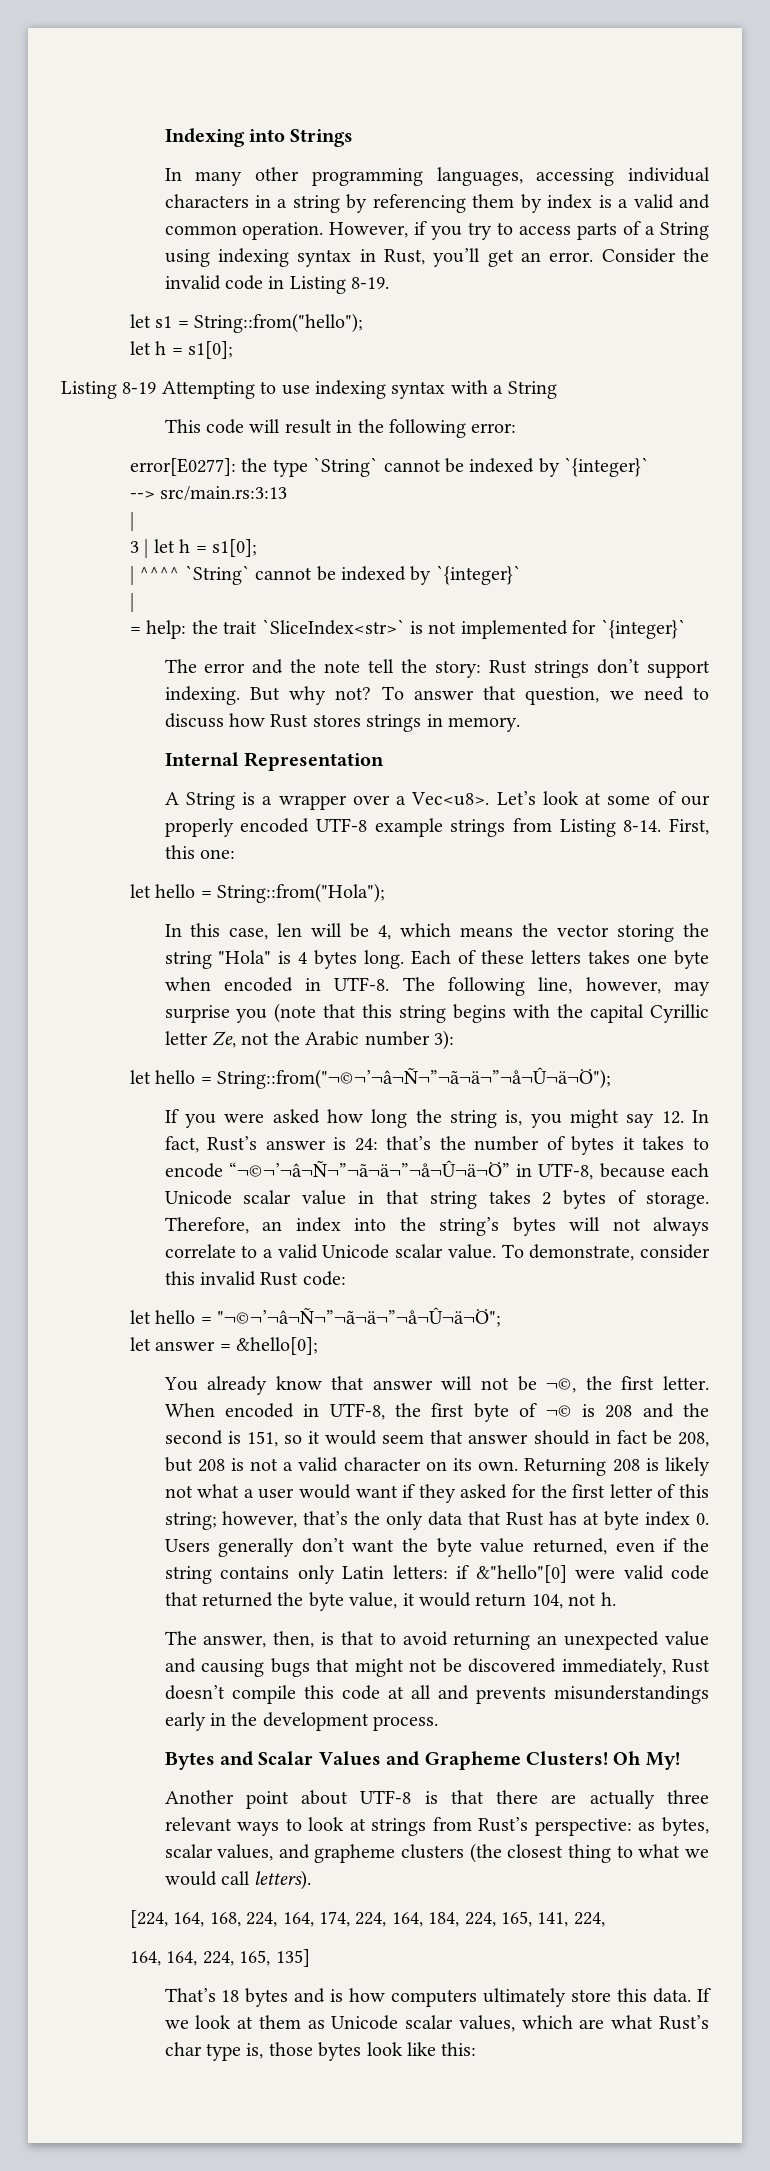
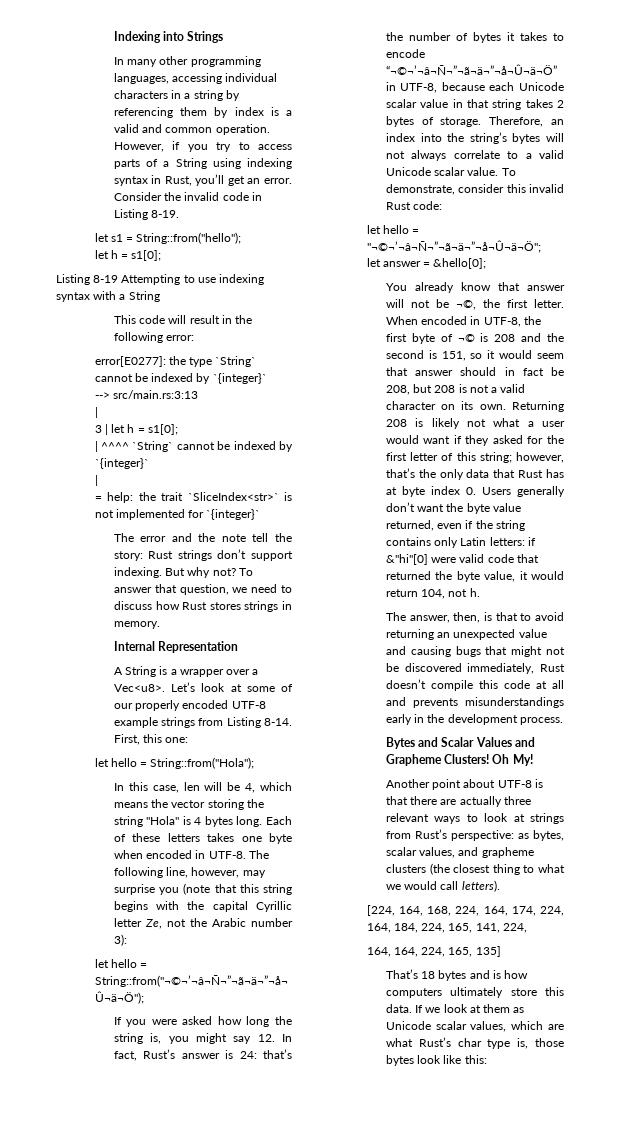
- if &"hello"[0] were valid code that returned the byte value, it would return 104, not h.
+ if &"hi"[0] were valid code that returned the byte value, it would return 104, not h.

